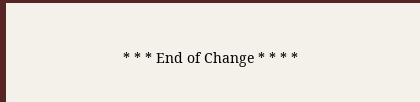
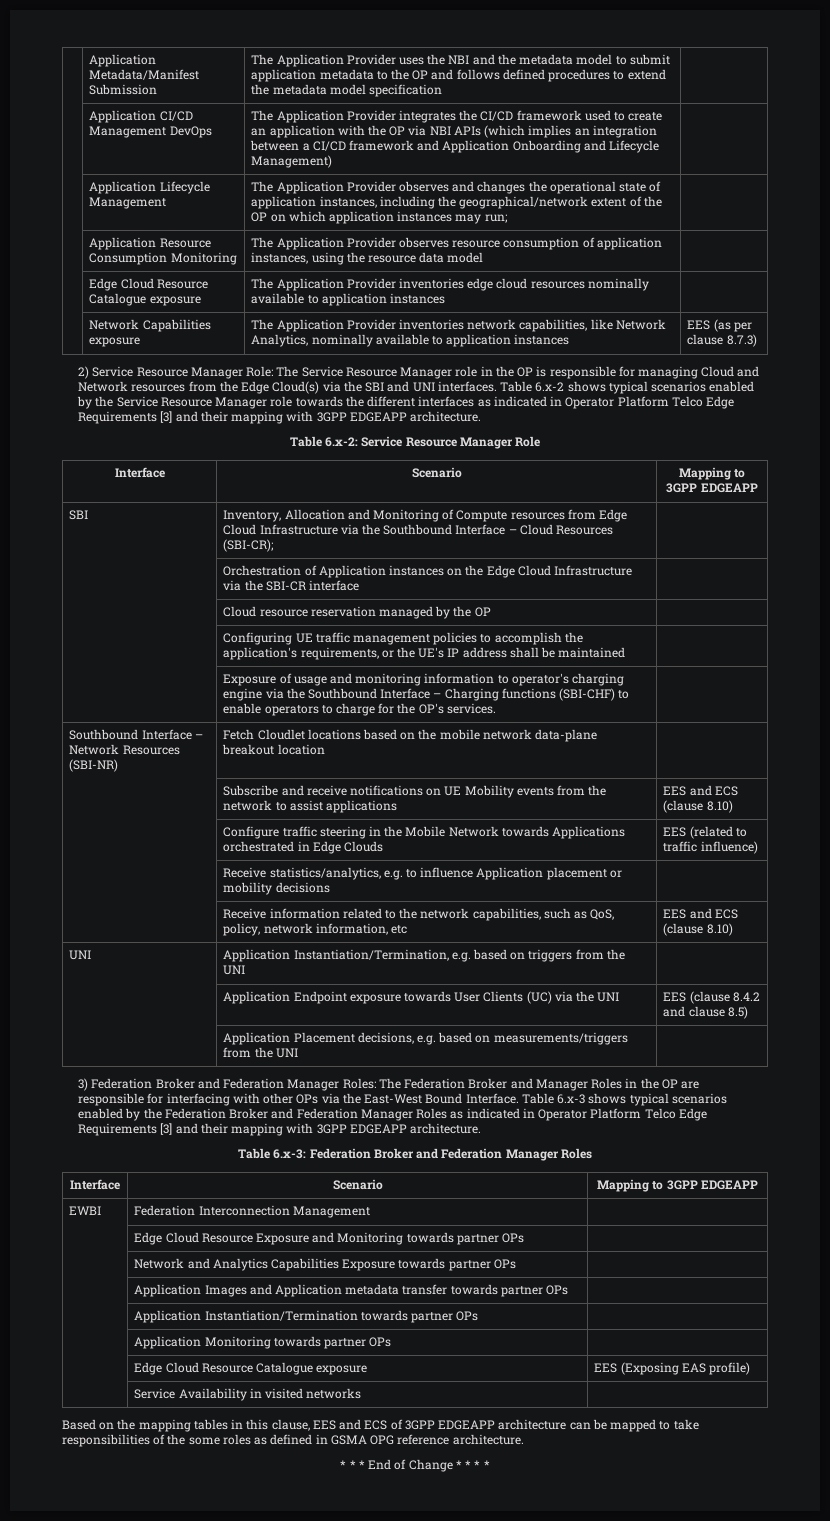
+ | Application Metadata/Manifest Submission | The Application Provider uses the NBI and the metadata model to submit application metadata to the OP and follows defined procedures to extend the metadata model specification |
+ | Application CI/CD Management DevOps | The Application Provider integrates the CI/CD framework used to create an application with the OP via NBI APIs (which implies an integration between a CI/CD framework and Application Onboarding and Lifecycle Management) |
+ | Application Lifecycle Management | The Application Provider observes and changes the operational state of application instances, including the geographical/network extent of the OP on which application instances may run; |
+ | Application Resource Consumption Monitoring | The Application Provider observes resource consumption of application instances, using the resource data model |
+ | Edge Cloud Resource Catalogue exposure | The Application Provider inventories edge cloud resources nominally available to application instances |
+ | Network Capabilities exposure | The Application Provider inventories network capabilities, like Network Analytics, nominally available to application instances | EES (as per clause 8.7.3)
+ 2) Service Resource Manager Role: The Service Resource Manager role in the OP is responsible for managing Cloud and Network resources from the Edge Cloud(s) via the SBI and UNI interfaces. Table 6.x-2 shows typical scenarios enabled by the Service Resource Manager role towards the different interfaces as indicated in Operator Platform Telco Edge Requirements [3] and their mapping with 3GPP EDGEAPP architecture.
+ Table 6.x-2: Service Resource Manager Role
+ Interface | Scenario | Mapping to 3GPP EDGEAPP
+ SBI | Inventory, Allocation and Monitoring of Compute resources from Edge Cloud Infrastructure via the Southbound Interface – Cloud Resources (SBI-CR); |
+ | Orchestration of Application instances on the Edge Cloud Infrastructure via the SBI-CR interface |
+ | Cloud resource reservation managed by the OP |
+ | Configuring UE traffic management policies to accomplish the application's requirements, or the UE's IP address shall be maintained |
+ | Exposure of usage and monitoring information to operator's charging engine via the Southbound Interface – Charging functions (SBI-CHF) to enable operators to charge for the OP's services. |
+ Southbound Interface – Network Resources (SBI-NR) | Fetch Cloudlet locations based on the mobile network data-plane breakout location |
+ | Subscribe and receive notifications on UE Mobility events from the network to assist applications | EES and ECS (clause 8.10)
+ | Configure traffic steering in the Mobile Network towards Applications orchestrated in Edge Clouds | EES (related to traffic influence)
+ | Receive statistics/analytics, e.g. to influence Application placement or mobility decisions |
+ | Receive information related to the network capabilities, such as QoS, policy, network information, etc | EES and ECS (clause 8.10)
+ UNI | Application Instantiation/Termination, e.g. based on triggers from the UNI |
+ | Application Endpoint exposure towards User Clients (UC) via the UNI | EES (clause 8.4.2 and clause 8.5)
+ | Application Placement decisions, e.g. based on measurements/triggers from the UNI |
+ 3) Federation Broker and Federation Manager Roles: The Federation Broker and Manager Roles in the OP are responsible for interfacing with other OPs via the East-West Bound Interface. Table 6.x-3 shows typical scenarios enabled by the Federation Broker and Federation Manager Roles as indicated in Operator Platform Telco Edge Requirements [3] and their mapping with 3GPP EDGEAPP architecture.
+ Table 6.x-3: Federation Broker and Federation Manager Roles
+ Interface | Scenario | Mapping to 3GPP EDGEAPP
+ EWBI | Federation Interconnection Management |
+ | Edge Cloud Resource Exposure and Monitoring towards partner OPs |
+ | Network and Analytics Capabilities Exposure towards partner OPs |
+ | Application Images and Application metadata transfer towards partner OPs |
+ | Application Instantiation/Termination towards partner OPs |
+ | Application Monitoring towards partner OPs |
+ | Edge Cloud Resource Catalogue exposure | EES (Exposing EAS profile)
+ | Service Availability in visited networks |
+ Based on the mapping tables in this clause, EES and ECS of 3GPP EDGEAPP architecture can be mapped to take responsibilities of the some roles as defined in GSMA OPG reference architecture.

